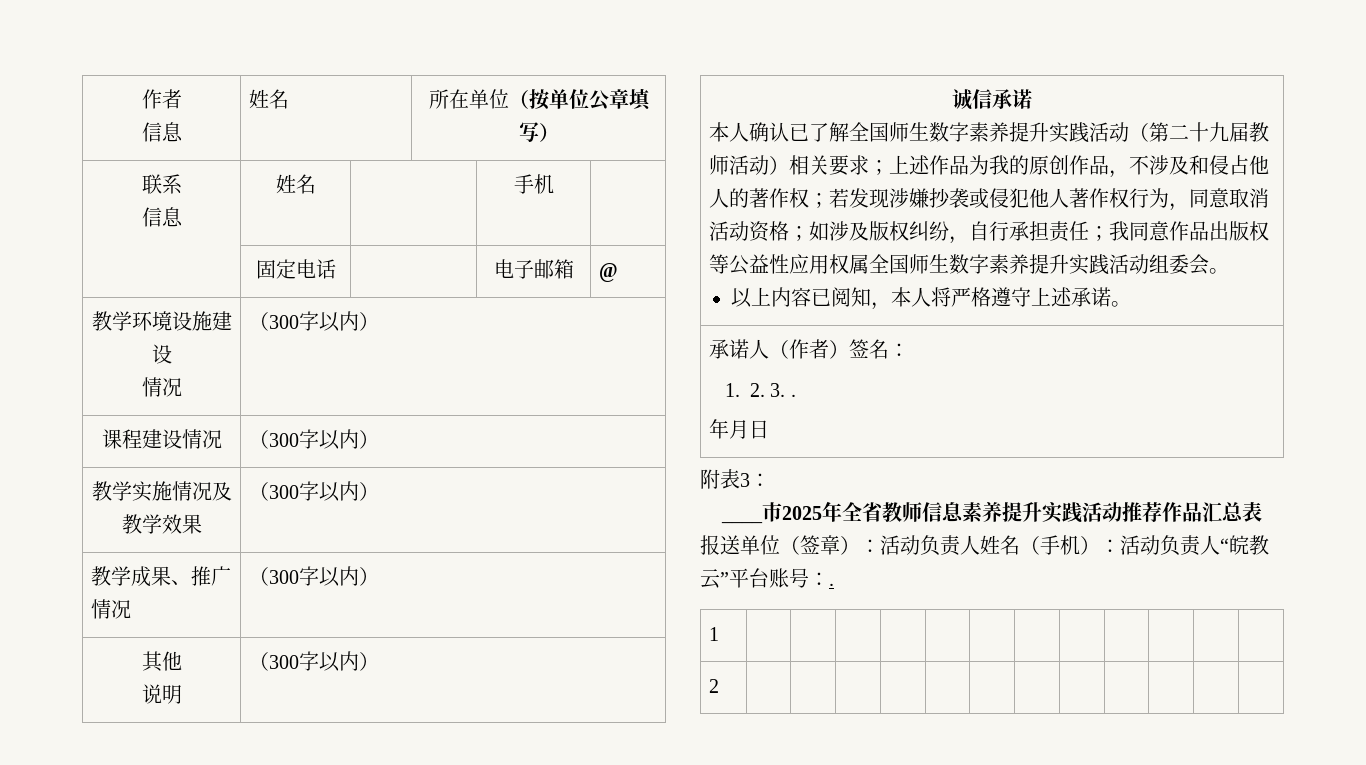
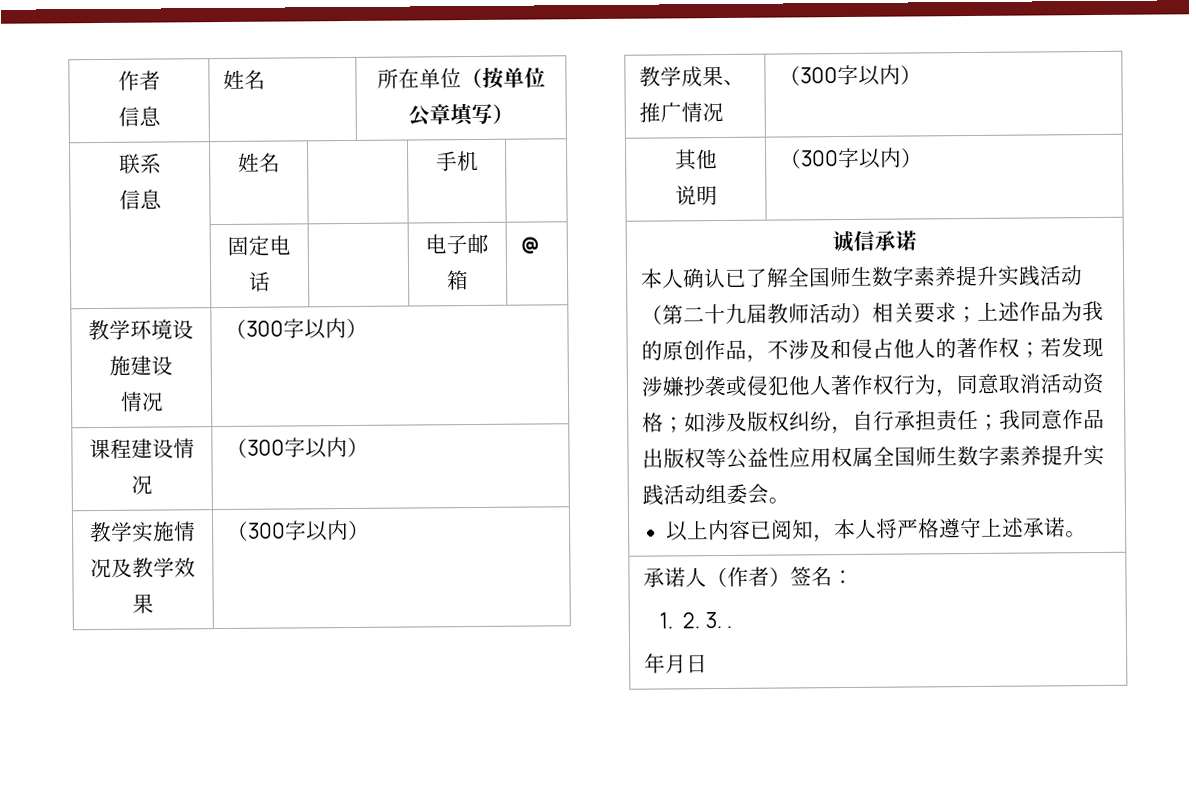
- 附表3：
- ____市2025年全省教师信息素养提升实践活动推荐作品汇总表
- 报送单位（签章）：活动负责人姓名（手机）：活动负责人“皖教云”平台账号：.
- 1 | | | | | | | | | | | |
- 2 | | | | | | | | | | | |

